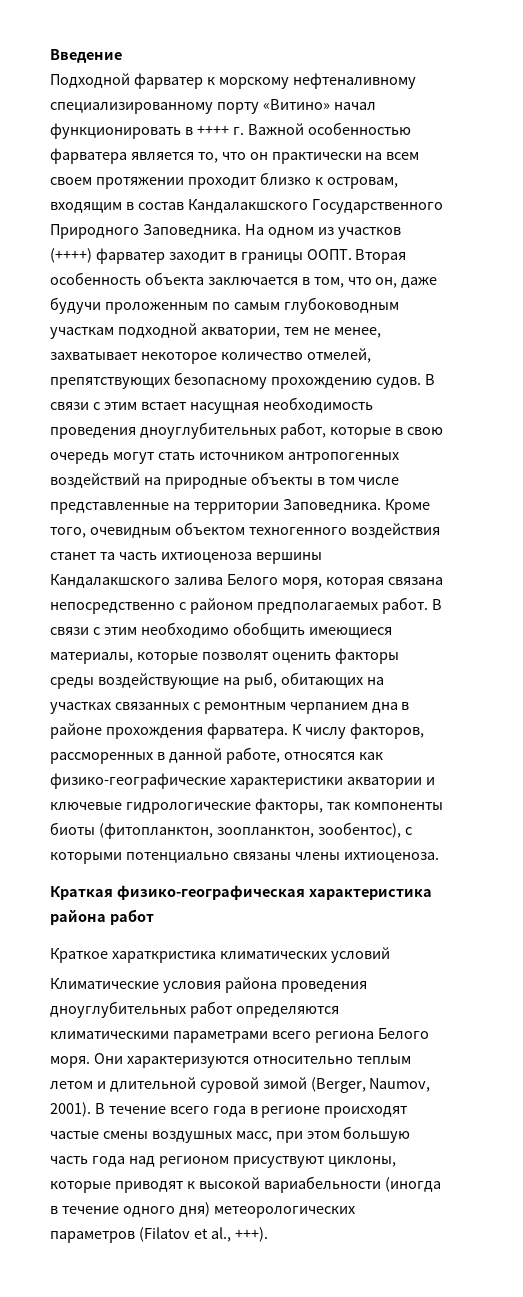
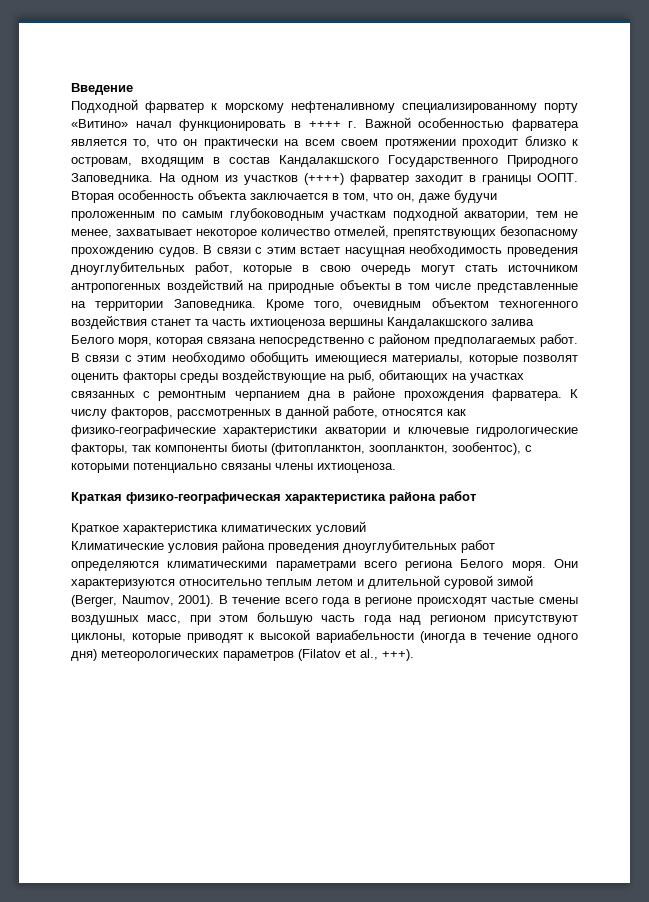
- К числу факторов, рассморенных в данной работе, относятся как физико-географические характеристики акватории и ключевые гидрологические факторы, так компоненты биоты (фитопланктон, зоопланктон, зообентос), с которыми потенциально связаны члены ихтиоценоза.
+ К числу факторов, рассмотренных в данной работе, относятся как физико-географические характеристики акватории и ключевые гидрологические факторы, так компоненты биоты (фитопланктон, зоопланктон, зообентос), с которыми потенциально связаны члены ихтиоценоза.
- Краткое хараткристика климатических условий
+ Краткое характеристика климатических условий
- В течение всего года в регионе происходят частые смены воздушных масс, при этом большую часть года над регионом присуствуют циклоны, которые приводят к высокой вариабельности (иногда в течение одного дня) метеорологических параметров (Filatov et al., +++).
+ В течение всего года в регионе происходят частые смены воздушных масс, при этом большую часть года над регионом присутствуют циклоны, которые приводят к высокой вариабельности (иногда в течение одного дня) метеорологических параметров (Filatov et al., +++).

